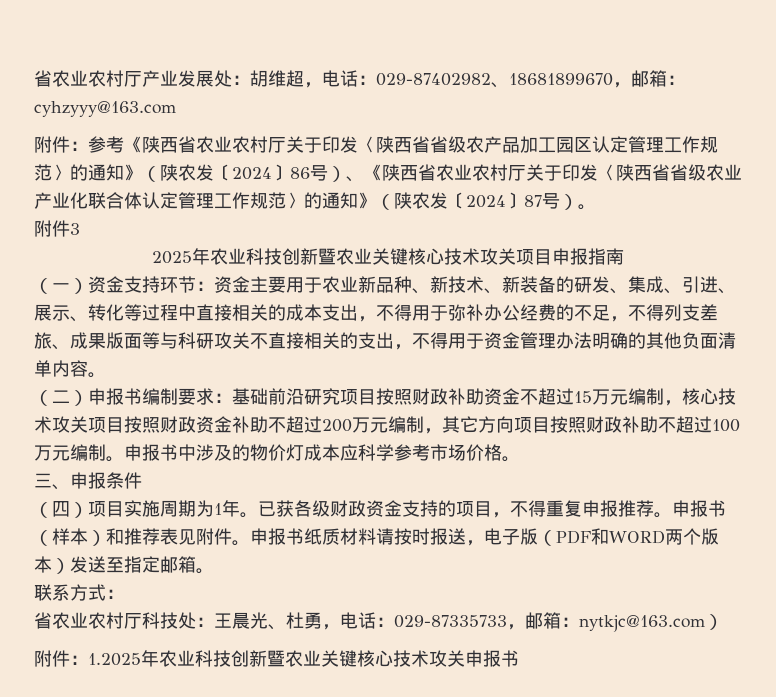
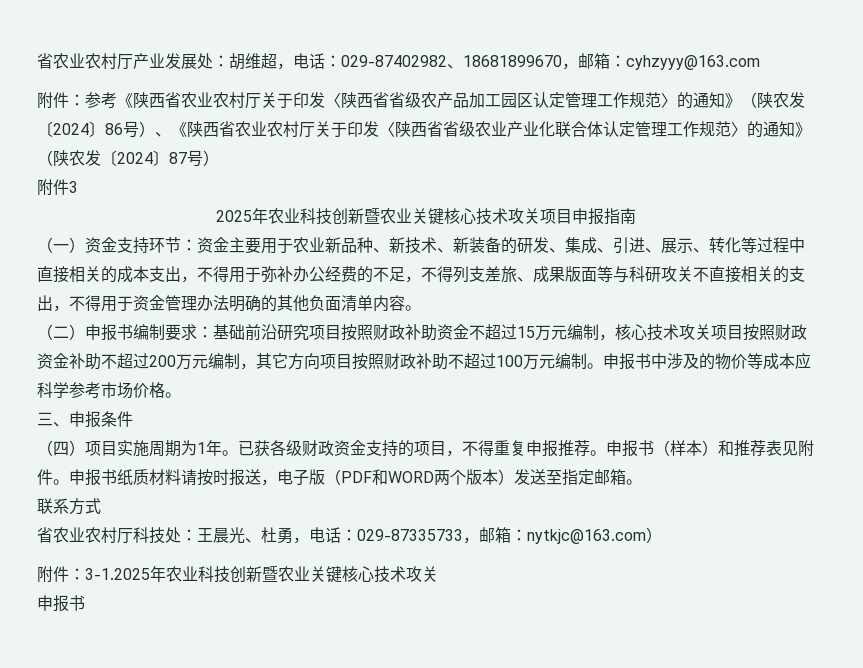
- 附件：参考《陕西省农业农村厅关于印发〈陕西省省级农产品加工园区认定管理工作规范〉的通知》（陕农发〔2024〕86号）、《陕西省农业农村厅关于印发〈陕西省省级农业产业化联合体认定管理工作规范〉的通知》（陕农发〔2024〕87号）。
+ 附件：参考《陕西省农业农村厅关于印发〈陕西省省级农产品加工园区认定管理工作规范〉的通知》（陕农发〔2024〕86号）、《陕西省农业农村厅关于印发〈陕西省省级农业产业化联合体认定管理工作规范〉的通知》（陕农发〔2024〕87号）
- 申报书中涉及的物价灯成本应科学参考市场价格。
+ 申报书中涉及的物价等成本应科学参考市场价格。
- 联系方式：
+ 联系方式
- 附件：1.2025年农业科技创新暨农业关键核心技术攻关申报书
+ 附件：3-1.2025年农业科技创新暨农业关键核心技术攻关
+ 申报书

